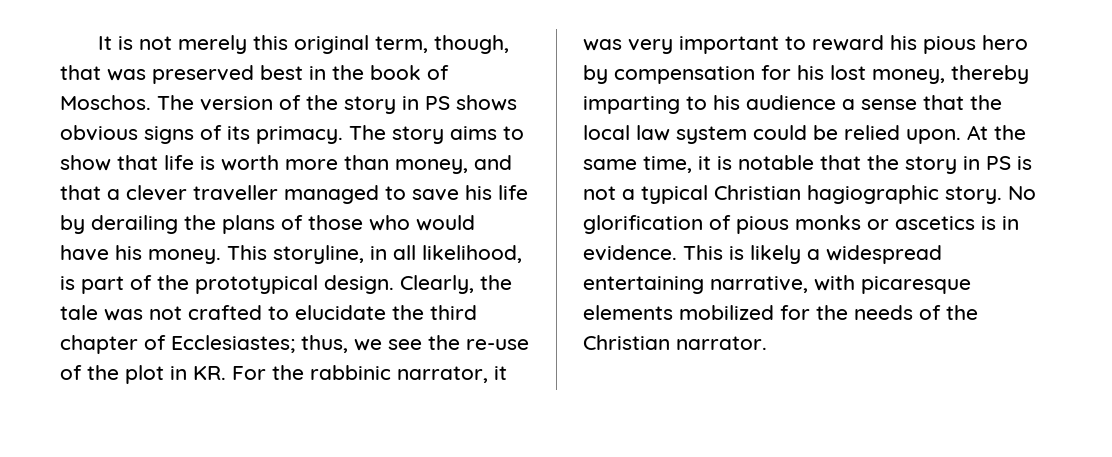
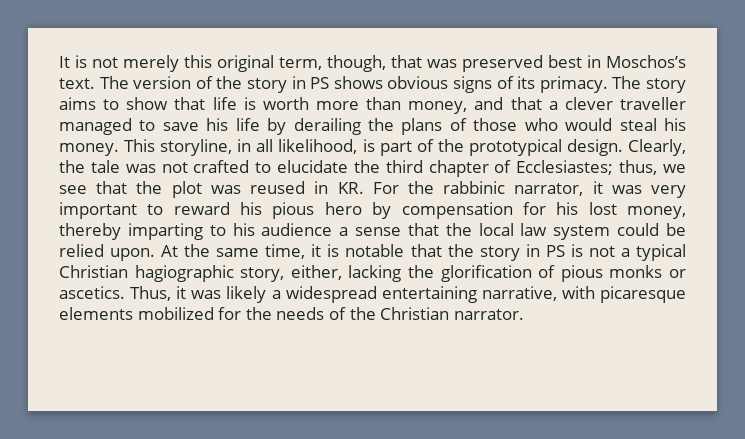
- It is not merely this original term, though, that was preserved best in the book of Moschos.
+ It is not merely this original term, though, that was preserved best in Moschos’s text.
- The story aims to show that life is worth more than money, and that a clever traveller managed to save his life by derailing the plans of those who would have his money.
+ The story aims to show that life is worth more than money, and that a clever traveller managed to save his life by derailing the plans of those who would steal his money.
- Clearly, the tale was not crafted to elucidate the third chapter of Ecclesiastes; thus, we see the re-use of the plot in KR. For the rabbinic narrator, it was very important to reward his pious hero by compensation for his lost money, thereby imparting to his audience a sense that the local law system could be relied upon.
+ Clearly, the tale was not crafted to elucidate the third chapter of Ecclesiastes; thus, we see that the plot was reused in KR. For the rabbinic narrator, it was very important to reward his pious hero by compensation for his lost money, thereby imparting to his audience a sense that the local law system could be relied upon.
- At the same time, it is notable that the story in PS is not a typical Christian hagiographic story. No glorification of pious monks or ascetics is in evidence. This is likely a widespread entertaining narrative, with picaresque elements mobilized for the needs of the Christian narrator.
+ At the same time, it is notable that the story in PS is not a typical Christian hagiographic story, either, lacking the glorification of pious monks or ascetics. Thus, it was likely a widespread entertaining narrative, with picaresque elements mobilized for the needs of the Christian narrator.

